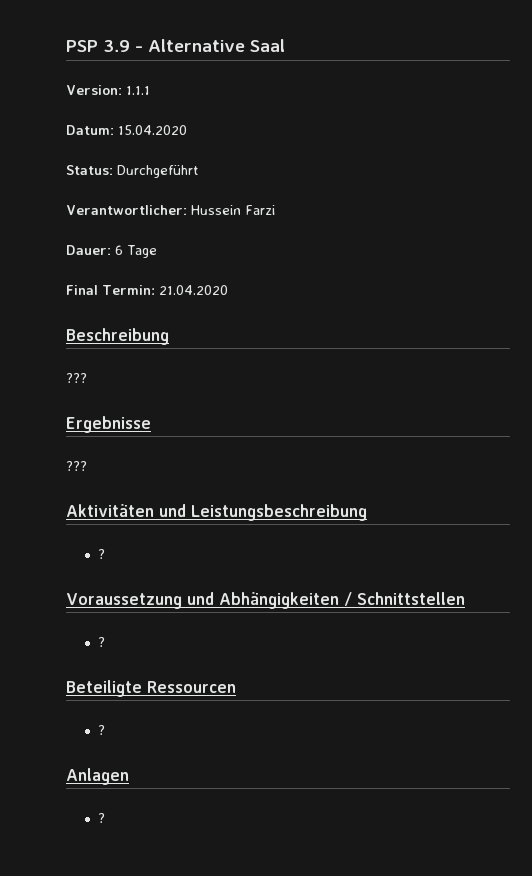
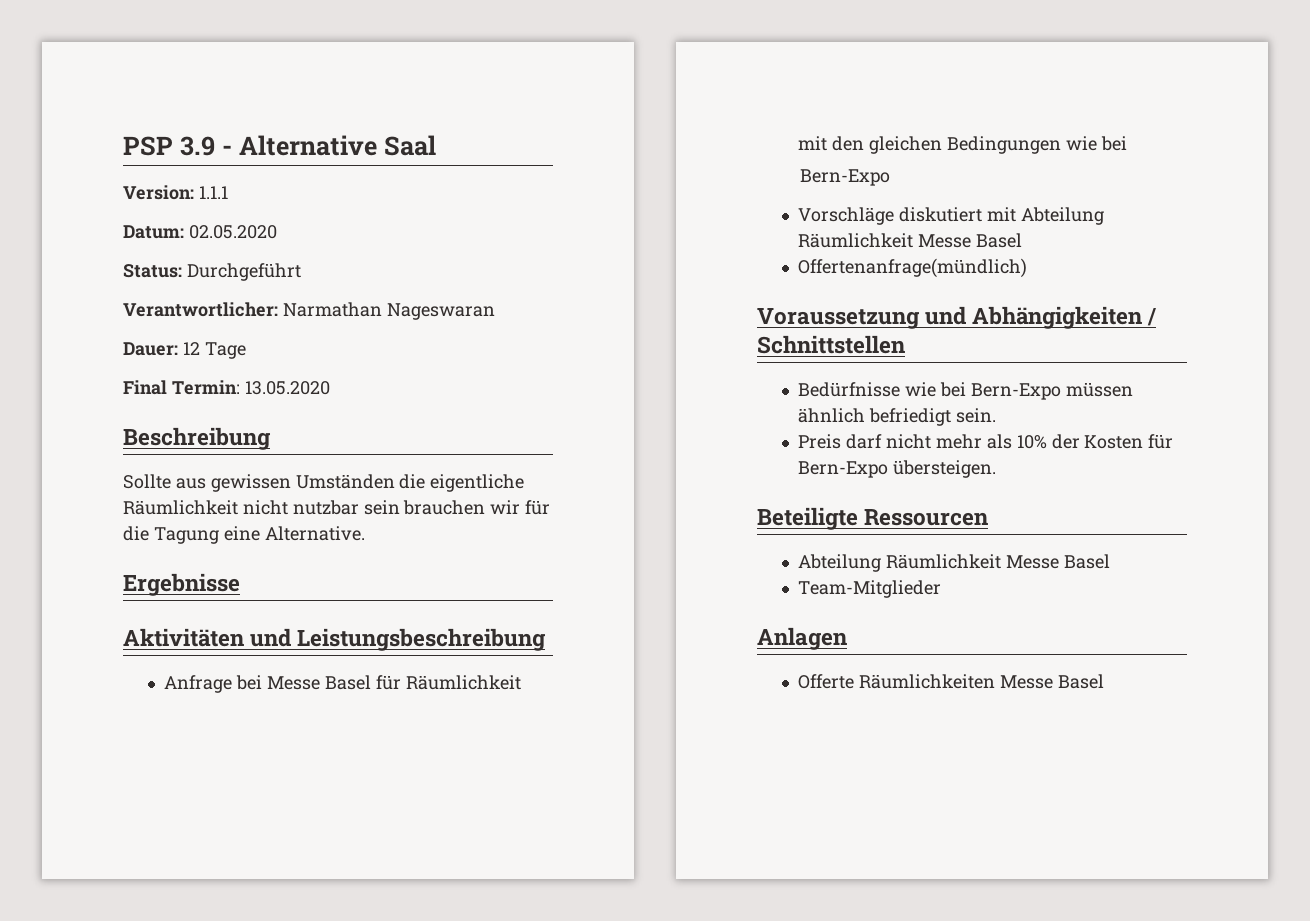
- Datum: 15.04.2020
+ Datum: 02.05.2020
- Verantwortlicher: Hussein Farzi
+ Verantwortlicher: Narmathan Nageswaran
- Dauer: 6 Tage
+ Dauer: 12 Tage
- Final Termin: 21.04.2020
+ Final Termin: 13.05.2020
  Beschreibung
- ???
+ Sollte aus gewissen Umständen die eigentliche Räumlichkeit nicht nutzbar sein brauchen wir für die Tagung eine Alternative.
  Ergebnisse
- ???
  Aktivitäten und Leistungsbeschreibung
- ?
+ Anfrage bei Messe Basel für Räumlichkeit mit den gleichen Bedingungen wie bei
+ Bern-Expo
+ Vorschläge diskutiert mit Abteilung Räumlichkeit Messe Basel
+ Offertenanfrage(mündlich)
  Voraussetzung und Abhängigkeiten / Schnittstellen
- ?
+ Bedürfnisse wie bei Bern-Expo müssen ähnlich befriedigt sein.
+ Preis darf nicht mehr als 10% der Kosten für Bern-Expo übersteigen.
  Beteiligte Ressourcen
- ?
+ Abteilung Räumlichkeit Messe Basel
+ Team-Mitglieder
  Anlagen
- ?
+ Offerte Räumlichkeiten Messe Basel

